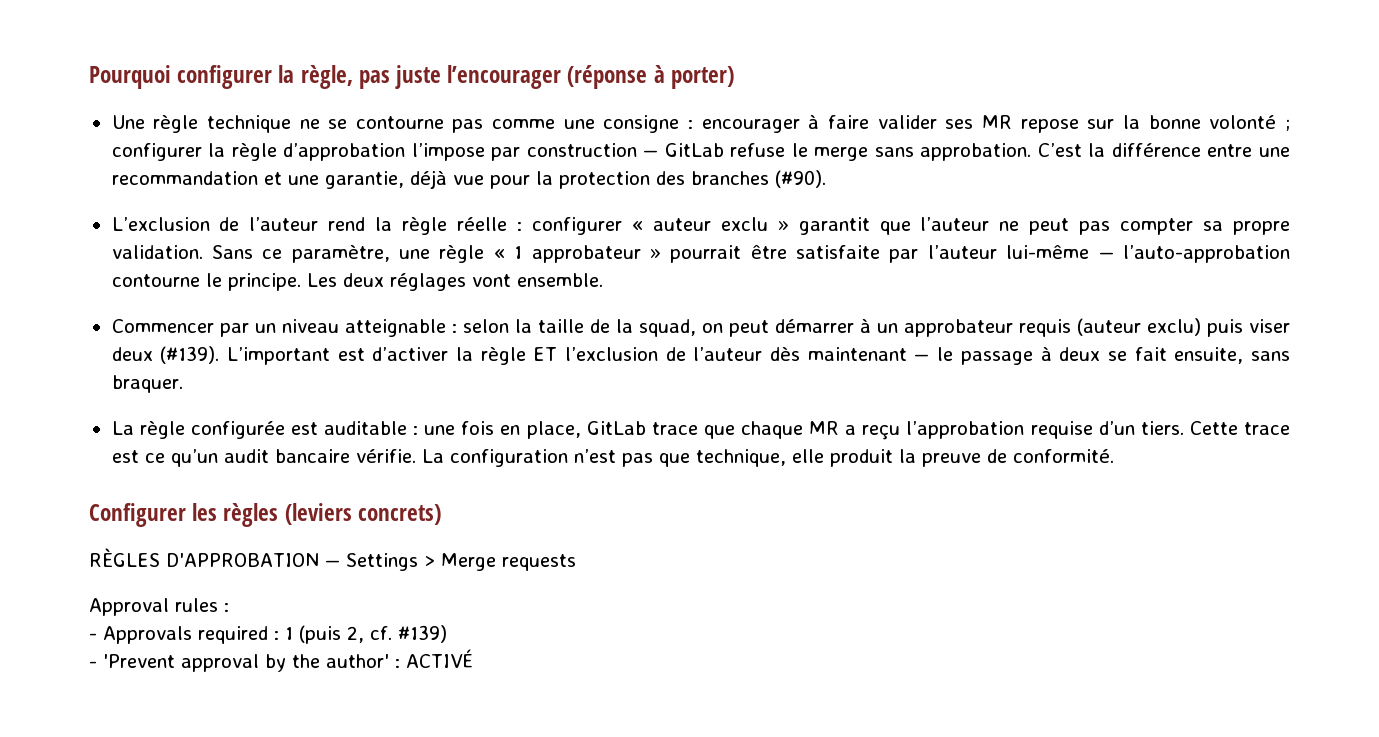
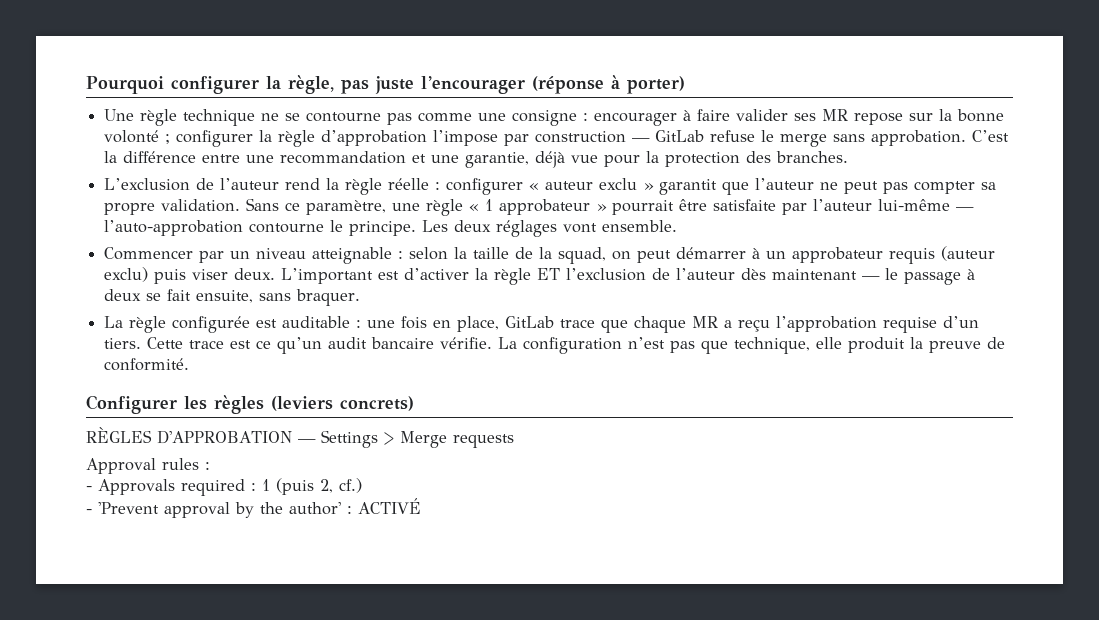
- C’est la différence entre une recommandation et une garantie, déjà vue pour la protection des branches (#90).
+ C’est la différence entre une recommandation et une garantie, déjà vue pour la protection des branches.
- Commencer par un niveau atteignable : selon la taille de la squad, on peut démarrer à un approbateur requis (auteur exclu) puis viser deux (#139).
+ Commencer par un niveau atteignable : selon la taille de la squad, on peut démarrer à un approbateur requis (auteur exclu) puis viser deux.
- - Approvals required : 1 (puis 2, cf. #139)
+ - Approvals required : 1 (puis 2, cf.)

